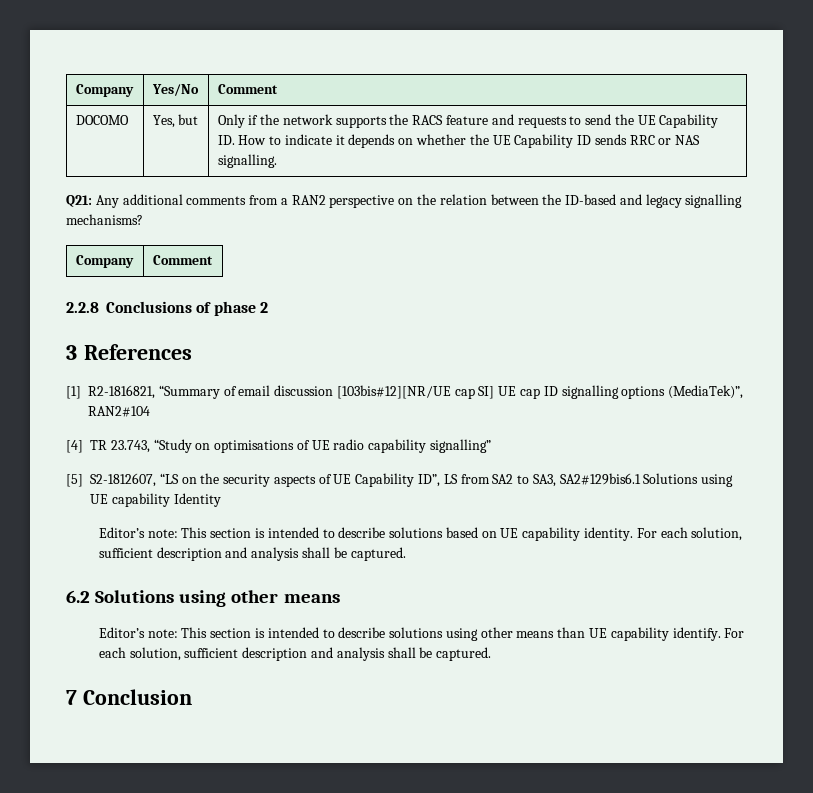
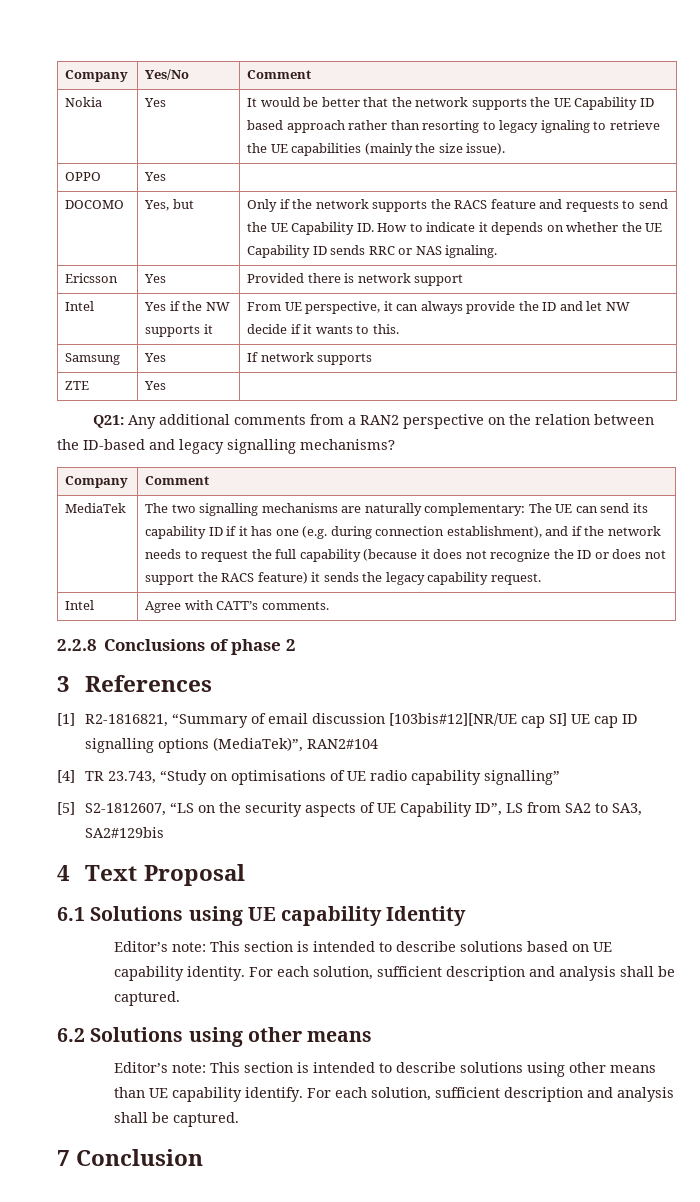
+ Nokia | Yes | It would be better that the network supports the UE Capability ID based approach rather than resorting to legacy ignaling to retrieve the UE capabilities (mainly the size issue).
+ OPPO | Yes |
- DOCOMO | Yes, but | Only if the network supports the RACS feature and requests to send the UE Capability ID. How to indicate it depends on whether the UE Capability ID sends RRC or NAS signalling.
+ DOCOMO | Yes, but | Only if the network supports the RACS feature and requests to send the UE Capability ID. How to indicate it depends on whether the UE Capability ID sends RRC or NAS ignaling.
+ Ericsson | Yes | Provided there is network support
+ Intel | Yes if the NW supports it | From UE perspective, it can always provide the ID and let NW decide if it wants to this.
+ Samsung | Yes | If network supports
+ ZTE | Yes |
+ MediaTek | The two signalling mechanisms are naturally complementary: The UE can send its capability ID if it has one (e.g. during connection establishment), and if the network needs to request the full capability (because it does not recognize the ID or does not support the RACS feature) it sends the legacy capability request.
+ Intel | Agree with CATT’s comments.
- [5] S2-1812607, “LS on the security aspects of UE Capability ID”, LS from SA2 to SA3, SA2#129bis6.1 Solutions using UE capability Identity
+ [5] S2-1812607, “LS on the security aspects of UE Capability ID”, LS from SA2 to SA3, SA2#129bis
+ 4 Text Proposal
+ 6.1 Solutions using UE capability Identity

